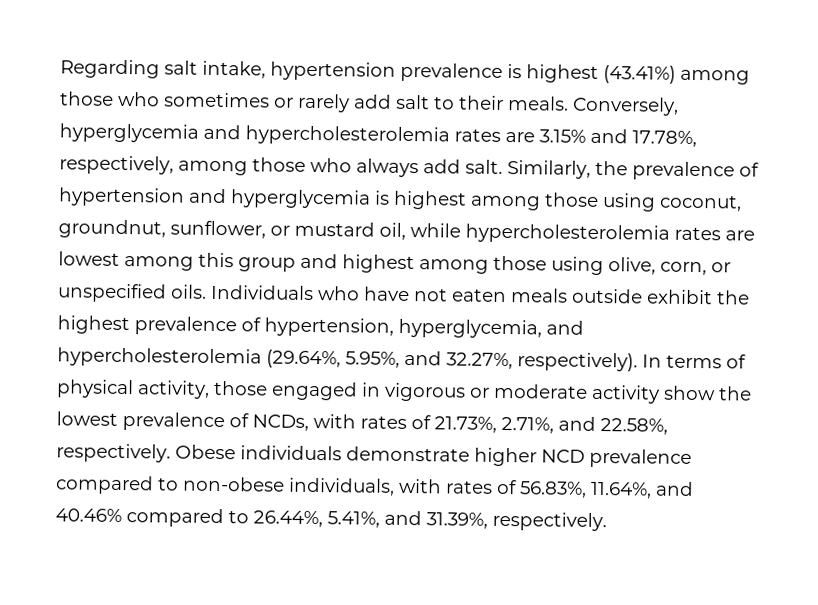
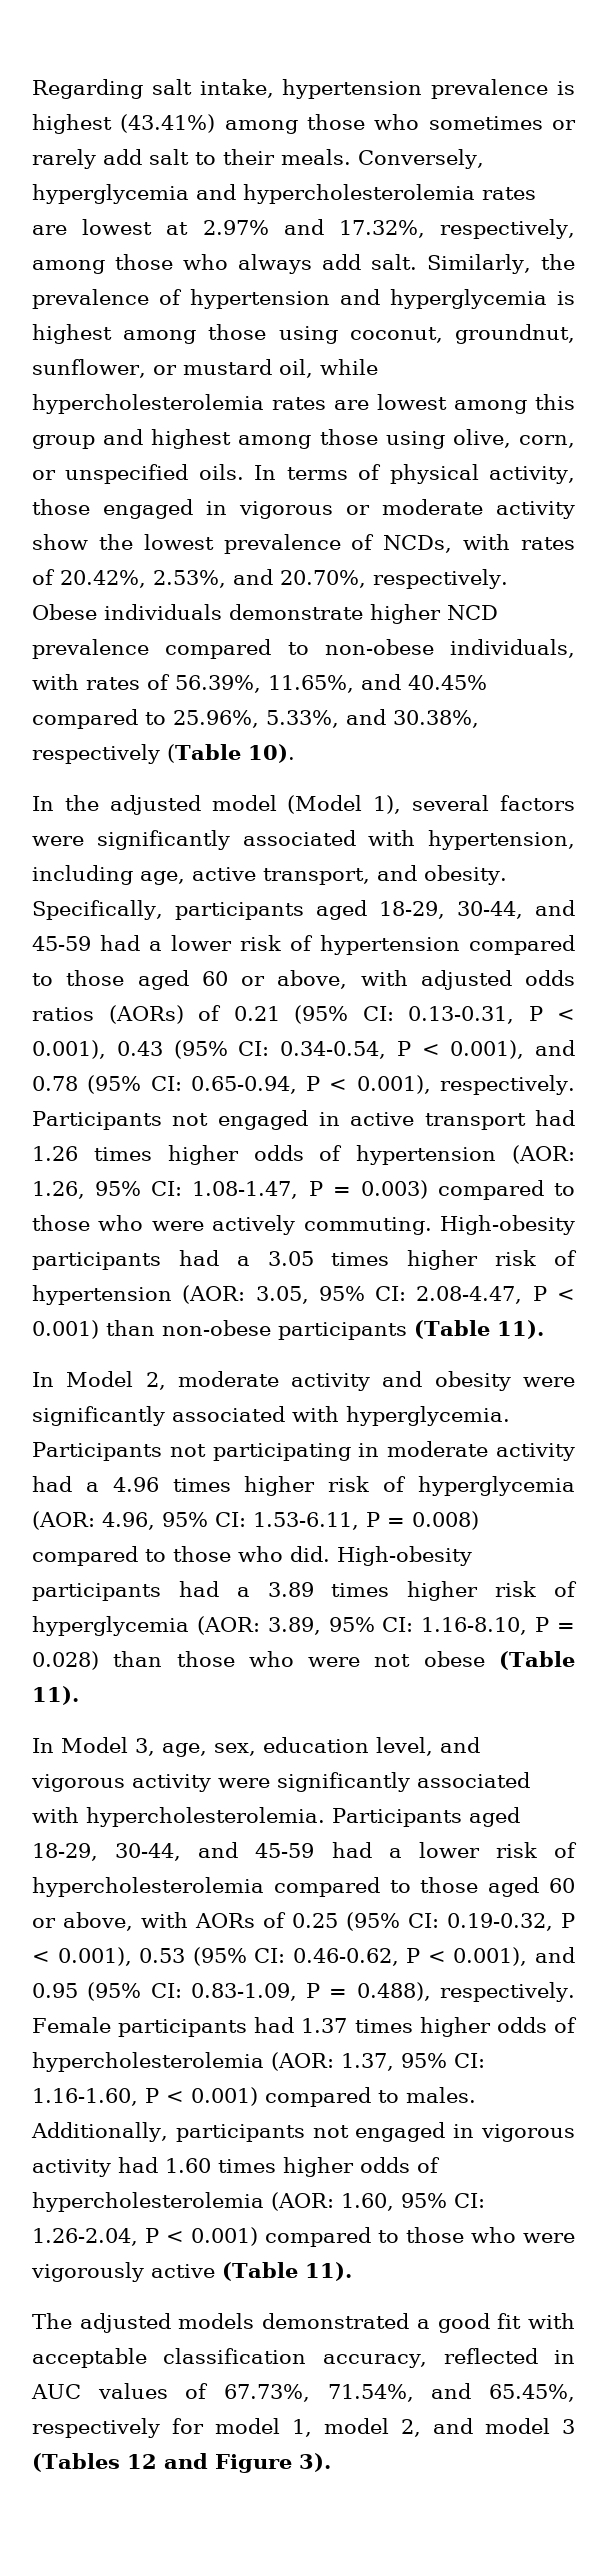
- Conversely, hyperglycemia and hypercholesterolemia rates are 3.15% and 17.78%, respectively, among those who always add salt.
+ Conversely, hyperglycemia and hypercholesterolemia rates are lowest at 2.97% and 17.32%, respectively, among those who always add salt.
- Individuals who have not eaten meals outside exhibit the highest prevalence of hypertension, hyperglycemia, and hypercholesterolemia (29.64%, 5.95%, and 32.27%, respectively).
- In terms of physical activity, those engaged in vigorous or moderate activity show the lowest prevalence of NCDs, with rates of 21.73%, 2.71%, and 22.58%, respectively.
+ In terms of physical activity, those engaged in vigorous or moderate activity show the lowest prevalence of NCDs, with rates of 20.42%, 2.53%, and 20.70%, respectively.
- Obese individuals demonstrate higher NCD prevalence compared to non-obese individuals, with rates of 56.83%, 11.64%, and 40.46% compared to 26.44%, 5.41%, and 31.39%, respectively.
+ Obese individuals demonstrate higher NCD prevalence compared to non-obese individuals, with rates of 56.39%, 11.65%, and 40.45% compared to 25.96%, 5.33%, and 30.38%, respectively (Table 10).
+ In the adjusted model (Model 1), several factors were significantly associated with hypertension, including age, active transport, and obesity. Specifically, participants aged 18-29, 30-44, and 45-59 had a lower risk of hypertension compared to those aged 60 or above, with adjusted odds ratios (AORs) of 0.21 (95% CI: 0.13-0.31, P < 0.001), 0.43 (95% CI: 0.34-0.54, P < 0.001), and 0.78 (95% CI: 0.65-0.94, P < 0.001), respectively. Participants not engaged in active transport had 1.26 times higher odds of hypertension (AOR: 1.26, 95% CI: 1.08-1.47, P = 0.003) compared to those who were actively commuting. High-obesity participants had a 3.05 times higher risk of hypertension (AOR: 3.05, 95% CI: 2.08-4.47, P < 0.001) than non-obese participants (Table 11).
+ In Model 2, moderate activity and obesity were significantly associated with hyperglycemia. Participants not participating in moderate activity had a 4.96 times higher risk of hyperglycemia (AOR: 4.96, 95% CI: 1.53-6.11, P = 0.008) compared to those who did. High-obesity participants had a 3.89 times higher risk of hyperglycemia (AOR: 3.89, 95% CI: 1.16-8.10, P = 0.028) than those who were not obese (Table 11).
+ In Model 3, age, sex, education level, and vigorous activity were significantly associated with hypercholesterolemia. Participants aged 18-29, 30-44, and 45-59 had a lower risk of hypercholesterolemia compared to those aged 60 or above, with AORs of 0.25 (95% CI: 0.19-0.32, P < 0.001), 0.53 (95% CI: 0.46-0.62, P < 0.001), and 0.95 (95% CI: 0.83-1.09, P = 0.488), respectively. Female participants had 1.37 times higher odds of hypercholesterolemia (AOR: 1.37, 95% CI: 1.16-1.60, P < 0.001) compared to males. Additionally, participants not engaged in vigorous activity had 1.60 times higher odds of hypercholesterolemia (AOR: 1.60, 95% CI: 1.26-2.04, P < 0.001) compared to those who were vigorously active (Table 11).
+ The adjusted models demonstrated a good fit with acceptable classification accuracy, reflected in AUC values of 67.73%, 71.54%, and 65.45%, respectively for model 1, model 2, and model 3 (Tables 12 and Figure 3).

